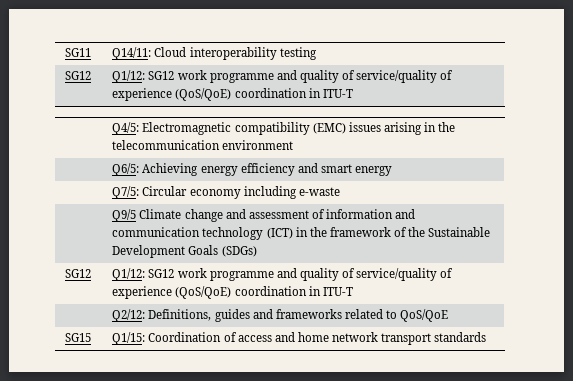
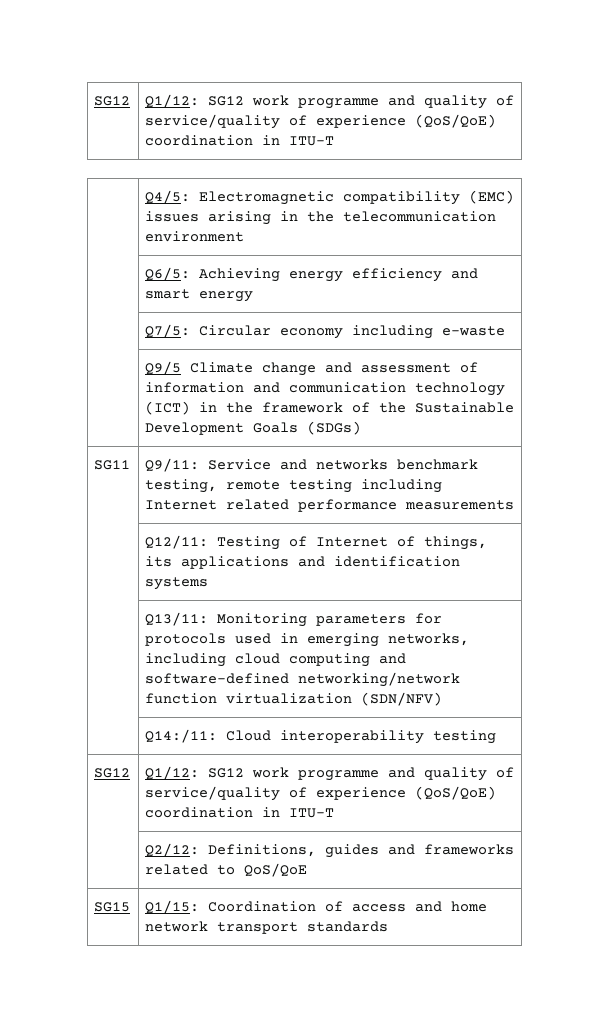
- SG11 | Q14/11: Cloud interoperability testing
+ SG11 | Q9/11: Service and networks benchmark testing, remote testing including Internet related performance measurements
+ | Q12/11: Testing of Internet of things, its applications and identification systems
+ | Q13/11: Monitoring parameters for protocols used in emerging networks, including cloud computing and software-defined networking/network function virtualization (SDN/NFV)
+ | Q14:/11: Cloud interoperability testing

